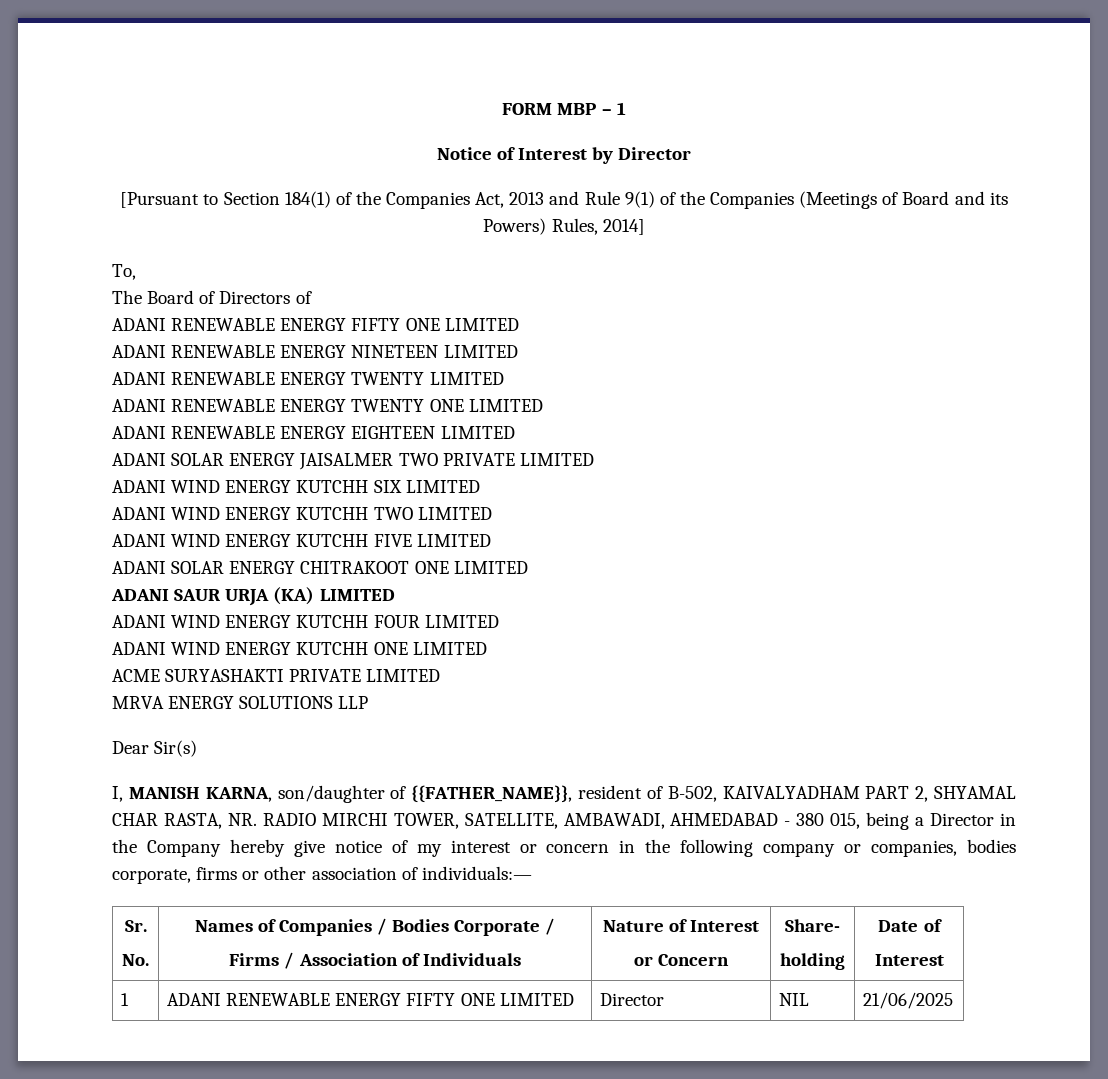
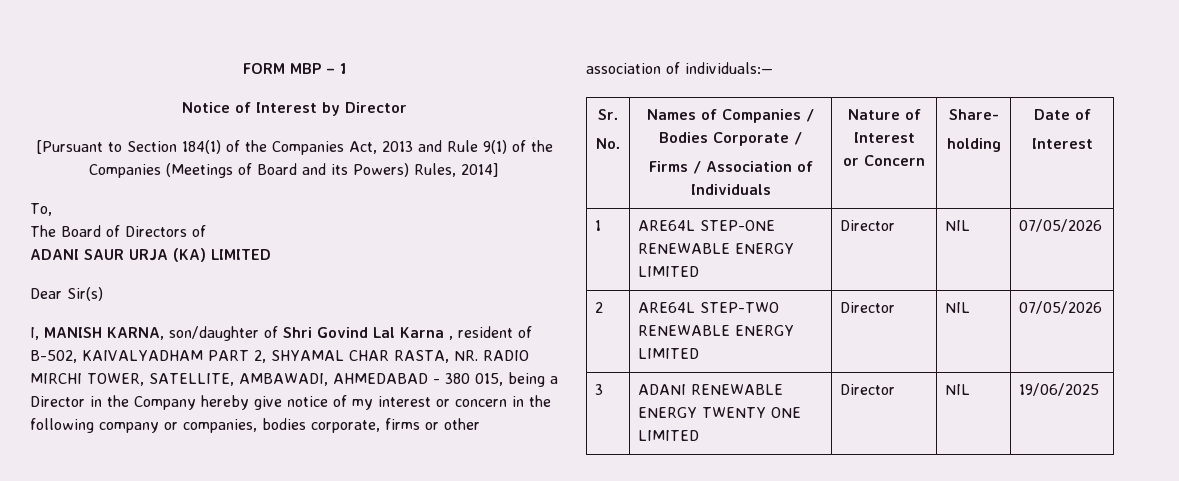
  The Board of Directors of
- ADANI RENEWABLE ENERGY FIFTY ONE LIMITED
- ADANI RENEWABLE ENERGY NINETEEN LIMITED
- ADANI RENEWABLE ENERGY TWENTY LIMITED
- ADANI RENEWABLE ENERGY TWENTY ONE LIMITED
- ADANI RENEWABLE ENERGY EIGHTEEN LIMITED
- ADANI SOLAR ENERGY JAISALMER TWO PRIVATE LIMITED
- ADANI WIND ENERGY KUTCHH SIX LIMITED
- ADANI WIND ENERGY KUTCHH TWO LIMITED
- ADANI WIND ENERGY KUTCHH FIVE LIMITED
- ADANI SOLAR ENERGY CHITRAKOOT ONE LIMITED
- ADANI WIND ENERGY KUTCHH FOUR LIMITED
- ADANI WIND ENERGY KUTCHH ONE LIMITED
- ACME SURYASHAKTI PRIVATE LIMITED
- MRVA ENERGY SOLUTIONS LLP
- I, MANISH KARNA, son/daughter of {{FATHER_NAME}}, resident of B-502, KAIVALYADHAM PART 2, SHYAMAL CHAR RASTA, NR. RADIO MIRCHI TOWER, SATELLITE, AMBAWADI, AHMEDABAD - 380 015, being a Director in the Company hereby give notice of my interest or concern in the following company or companies, bodies corporate, firms or other association of individuals:—
+ I, MANISH KARNA, son/daughter of Shri Govind Lal Karna , resident of B-502, KAIVALYADHAM PART 2, SHYAMAL CHAR RASTA, NR. RADIO MIRCHI TOWER, SATELLITE, AMBAWADI, AHMEDABAD - 380 015, being a Director in the Company hereby give notice of my interest or concern in the following company or companies, bodies corporate, firms or other association of individuals:—
- 1 | ADANI RENEWABLE ENERGY FIFTY ONE LIMITED | Director | NIL | 21/06/2025
+ 1 | ARE64L STEP-ONE RENEWABLE ENERGY LIMITED | Director | NIL | 07/05/2026
+ 2 | ARE64L STEP-TWO RENEWABLE ENERGY LIMITED | Director | NIL | 07/05/2026
+ 3 | ADANI RENEWABLE ENERGY TWENTY ONE LIMITED | Director | NIL | 19/06/2025

